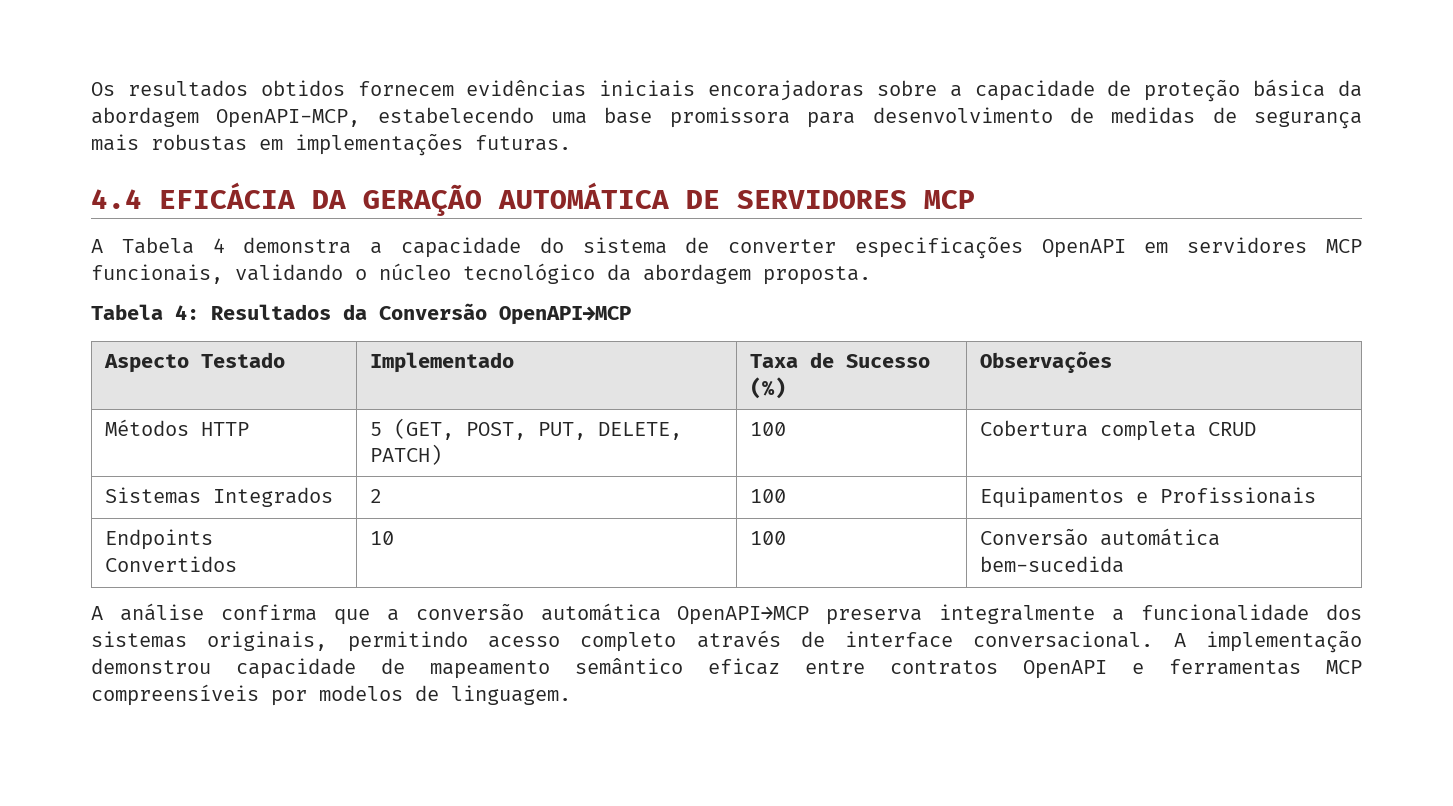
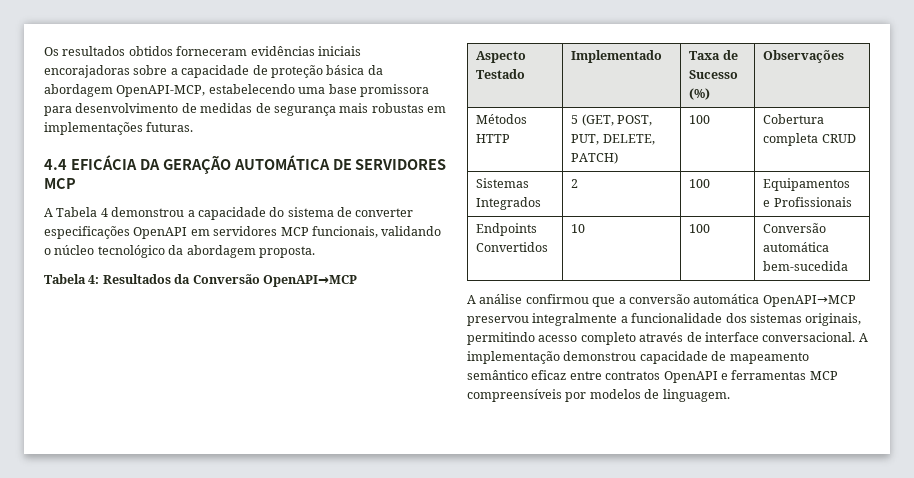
- Os resultados obtidos fornecem evidências iniciais encorajadoras sobre a capacidade de proteção básica da abordagem OpenAPI-MCP, estabelecendo uma base promissora para desenvolvimento de medidas de segurança mais robustas em implementações futuras.
+ Os resultados obtidos forneceram evidências iniciais encorajadoras sobre a capacidade de proteção básica da abordagem OpenAPI-MCP, estabelecendo uma base promissora para desenvolvimento de medidas de segurança mais robustas em implementações futuras.
- A Tabela 4 demonstra a capacidade do sistema de converter especificações OpenAPI em servidores MCP funcionais, validando o núcleo tecnológico da abordagem proposta.
+ A Tabela 4 demonstrou a capacidade do sistema de converter especificações OpenAPI em servidores MCP funcionais, validando o núcleo tecnológico da abordagem proposta.
- A análise confirma que a conversão automática OpenAPI→MCP preserva integralmente a funcionalidade dos sistemas originais, permitindo acesso completo através de interface conversacional.
+ A análise confirmou que a conversão automática OpenAPI→MCP preservou integralmente a funcionalidade dos sistemas originais, permitindo acesso completo através de interface conversacional.

